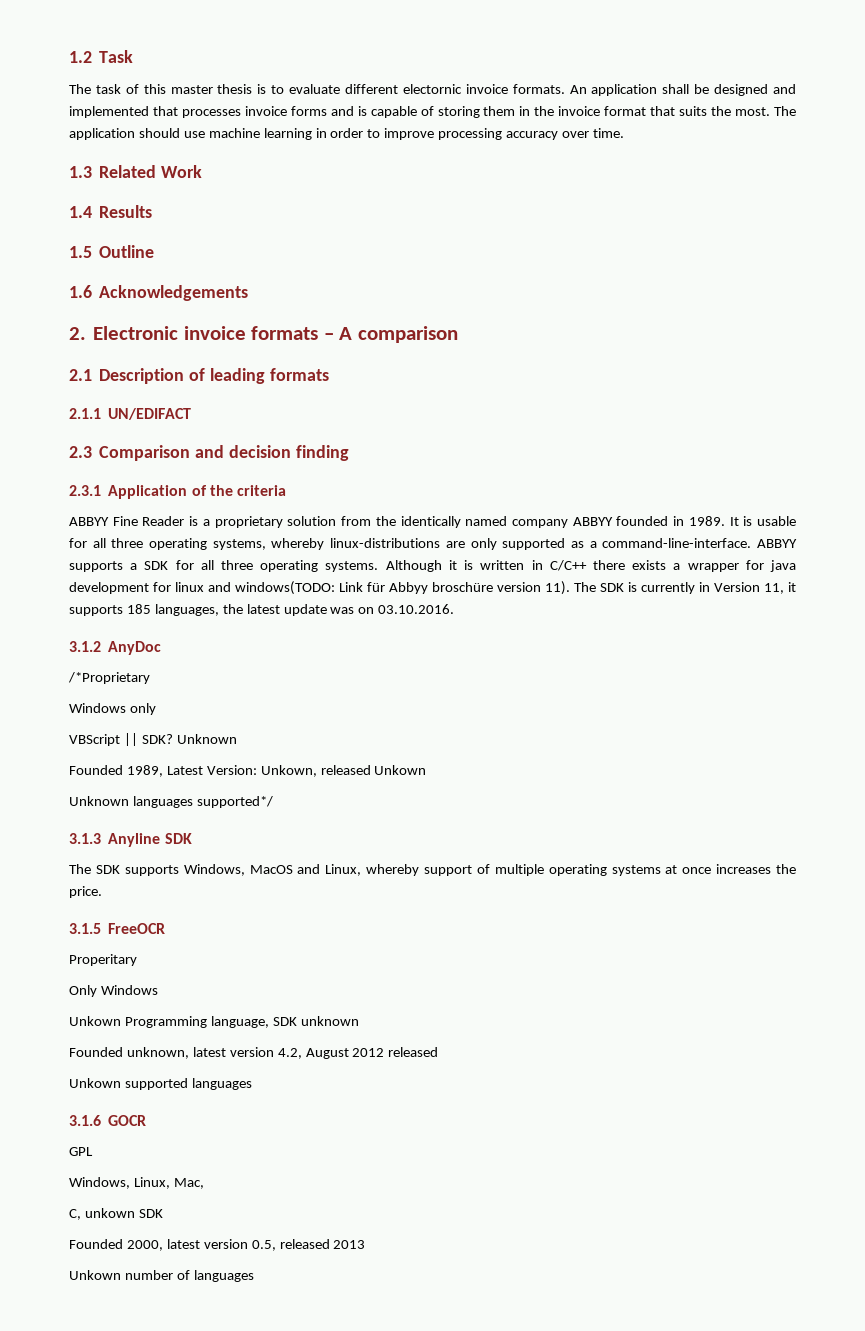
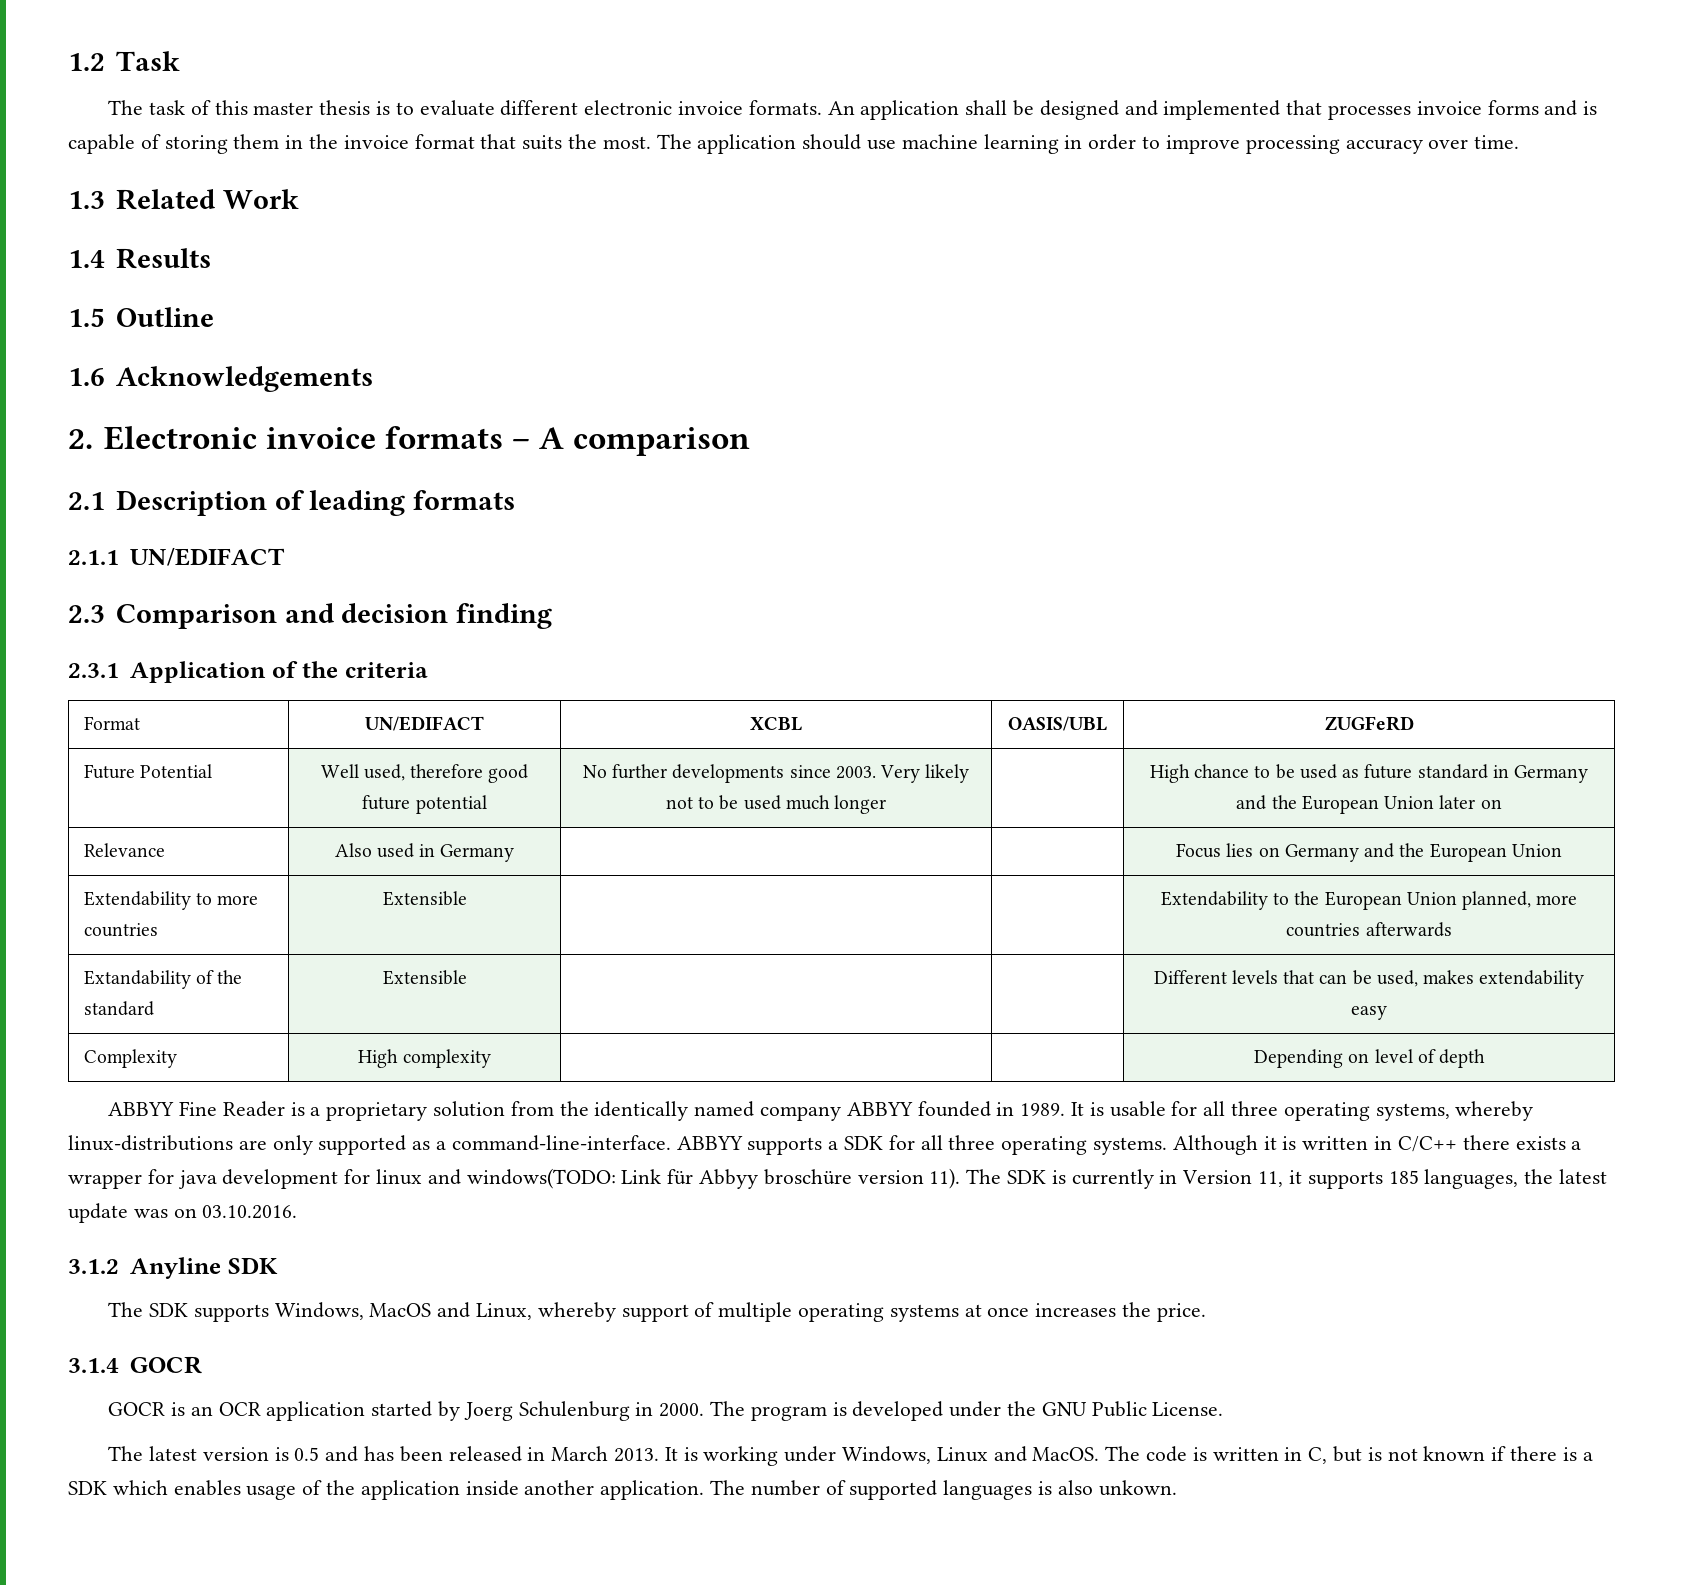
- The task of this master thesis is to evaluate different electornic invoice formats.
+ The task of this master thesis is to evaluate different electronic invoice formats.
+ Format | UN/EDIFACT | XCBL | OASIS/UBL | ZUGFeRD
+ Future Potential | Well used, therefore good future potential | No further developments since 2003. Very likely not to be used much longer | | High chance to be used as future standard in Germany and the European Union later on
+ Relevance | Also used in Germany | | | Focus lies on Germany and the European Union
+ Extendability to more countries | Extensible | | | Extendability to the European Union planned, more countries afterwards
+ Extandability of the standard | Extensible | | | Different levels that can be used, makes extendability easy
+ Complexity | High complexity | | | Depending on level of depth
- 3.1.2 AnyDoc
- /*Proprietary
- Windows only
- VBScript || SDK? Unknown
- Founded 1989, Latest Version: Unkown, released Unkown
- Unknown languages supported*/
- 3.1.3 Anyline SDK
+ 3.1.2 Anyline SDK
- 3.1.5 FreeOCR
- Properitary
- Only Windows
- Unkown Programming language, SDK unknown
- Founded unknown, latest version 4.2, August 2012 released
- Unkown supported languages
- 3.1.6 GOCR
- GPL
- Windows, Linux, Mac,
- C, unkown SDK
- Founded 2000, latest version 0.5, released 2013
- Unkown number of languages
+ 3.1.4 GOCR
+ GOCR is an OCR application started by Joerg Schulenburg in 2000. The program is developed under the GNU Public License.
+ The latest version is 0.5 and has been released in March 2013. It is working under Windows, Linux and MacOS. The code is written in C, but is not known if there is a SDK which enables usage of the application inside another application. The number of supported languages is also unkown.

